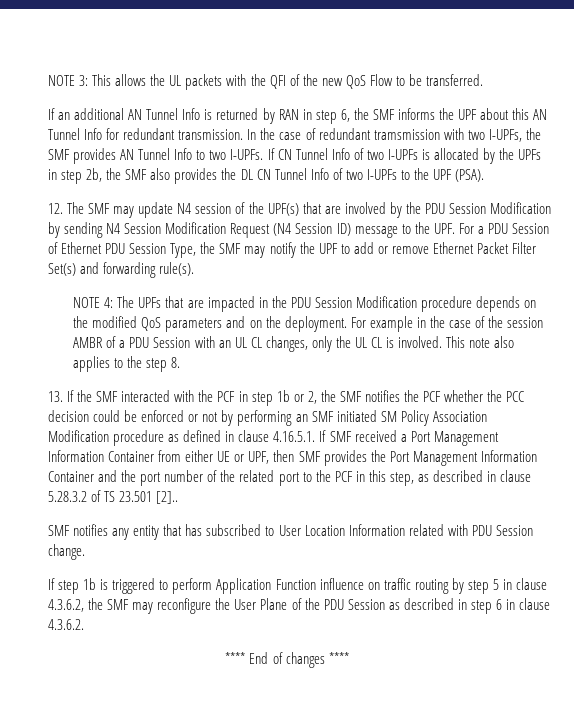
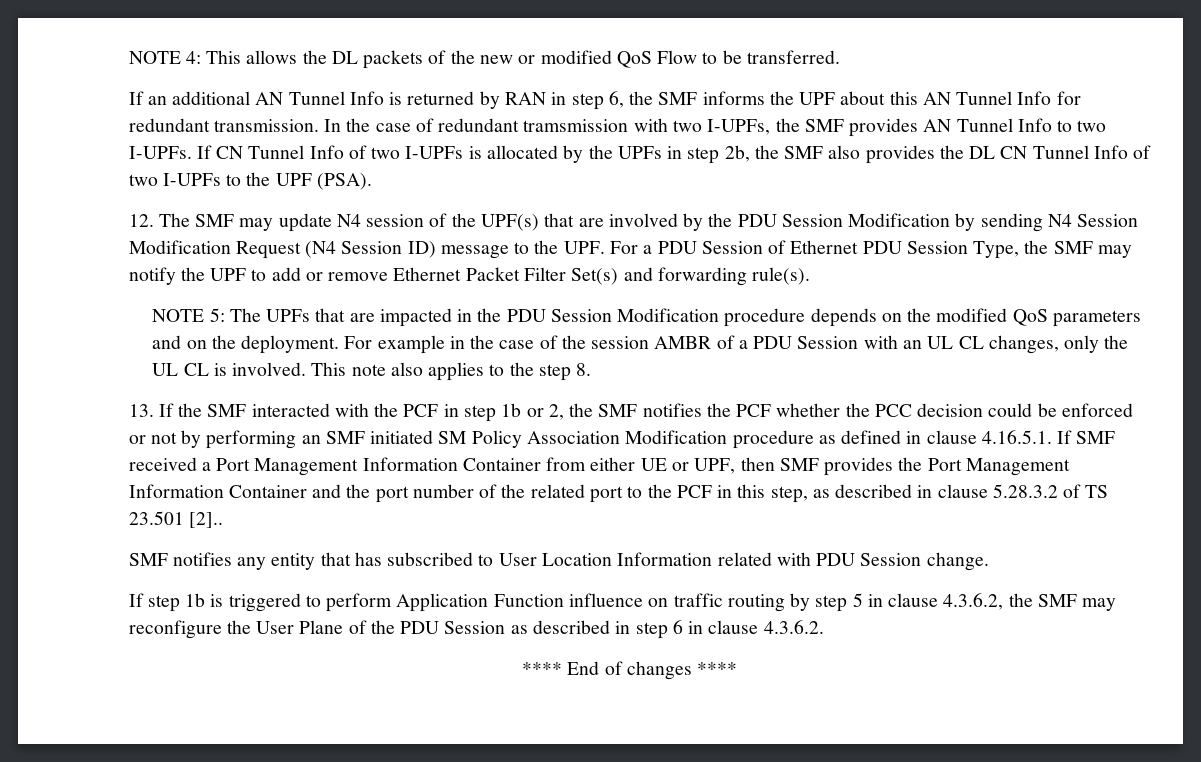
- NOTE 3: This allows the UL packets with the QFI of the new QoS Flow to be transferred.
+ NOTE 4: This allows the DL packets of the new or modified QoS Flow to be transferred.
- NOTE 4: The UPFs that are impacted in the PDU Session Modification procedure depends on the modified QoS parameters and on the deployment.
+ NOTE 5: The UPFs that are impacted in the PDU Session Modification procedure depends on the modified QoS parameters and on the deployment.

